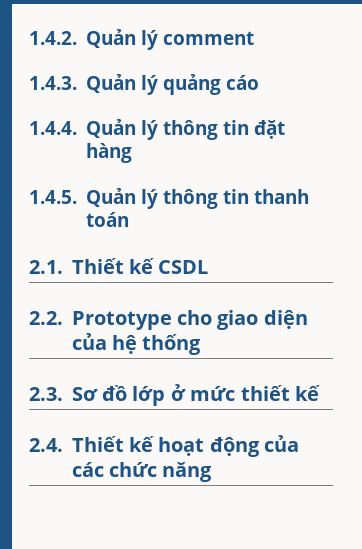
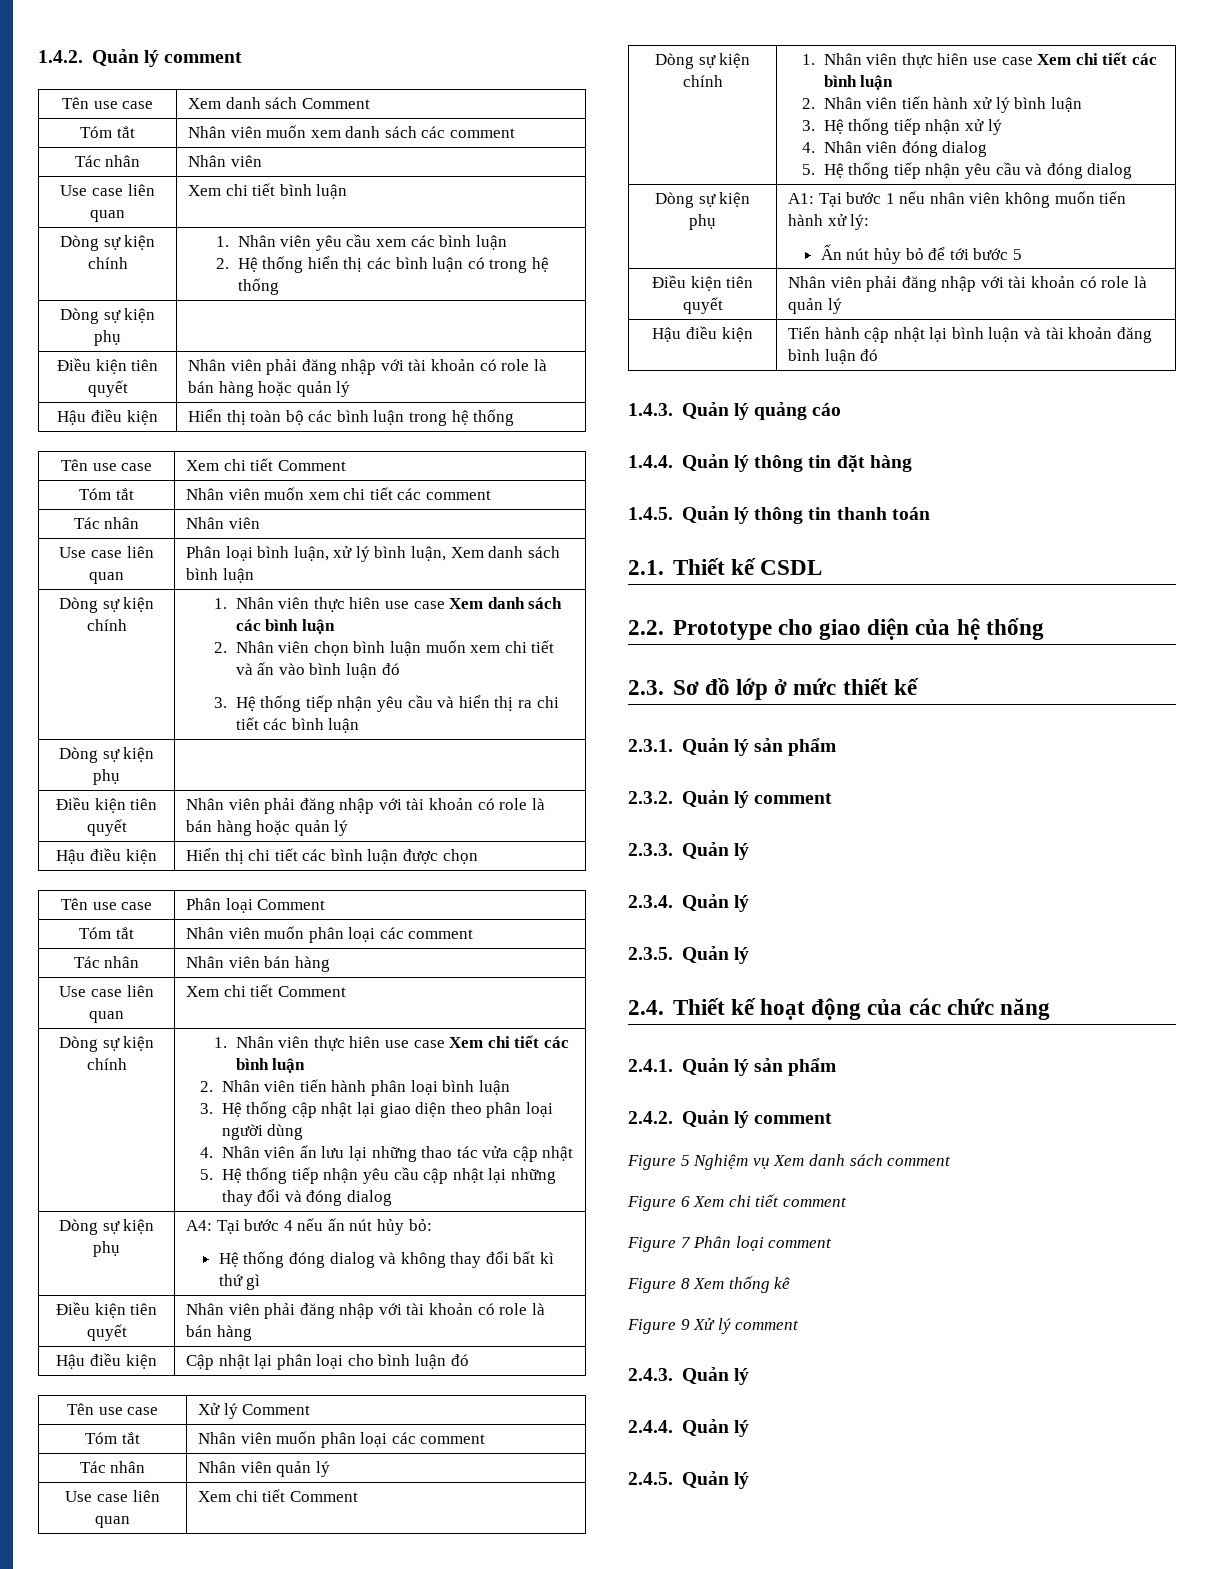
+ Tên use case | Xem danh sách Comment
+ Tóm tắt | Nhân viên muốn xem danh sách các comment
+ Tác nhân | Nhân viên
+ Use case liên quan | Xem chi tiết bình luận
+ Dòng sự kiện chính | 1. Nhân viên yêu cầu xem các bình luận
+ 2. Hệ thống hiển thị các bình luận có trong hệ thống
+ Dòng sự kiện phụ |
+ Điều kiện tiên quyết | Nhân viên phải đăng nhập với tài khoản có role là bán hàng hoặc quản lý
+ Hậu điều kiện | Hiển thị toàn bộ các bình luận trong hệ thống
+ Tên use case | Xem chi tiết Comment
+ Tóm tắt | Nhân viên muốn xem chi tiết các comment
+ Tác nhân | Nhân viên
+ Use case liên quan | Phân loại bình luận, xử lý bình luận, Xem danh sách bình luận
+ Dòng sự kiện chính | 1. Nhân viên thực hiên use case Xem danh sách các bình luận
+ 2. Nhân viên chọn bình luận muốn xem chi tiết và ấn vào bình luận đó
+ 3. Hệ thống tiếp nhận yêu cầu và hiển thị ra chi tiết các bình luận
+ Dòng sự kiện phụ |
+ Điều kiện tiên quyết | Nhân viên phải đăng nhập với tài khoản có role là bán hàng hoặc quản lý
+ Hậu điều kiện | Hiển thị chi tiết các bình luận được chọn
+ Tên use case | Phân loại Comment
+ Tóm tắt | Nhân viên muốn phân loại các comment
+ Tác nhân | Nhân viên bán hàng
+ Use case liên quan | Xem chi tiết Comment
+ Dòng sự kiện chính | 1. Nhân viên thực hiên use case Xem chi tiết các bình luận
+ 2. Nhân viên tiến hành phân loại bình luận
+ 3. Hệ thống cập nhật lại giao diện theo phân loại người dùng
+ 4. Nhân viên ấn lưu lại những thao tác vửa cập nhật
+ 5. Hệ thống tiếp nhận yêu cầu cập nhật lại những thay đổi và đóng dialog
+ Dòng sự kiện phụ | A4: Tại bước 4 nếu ấn nút hủy bỏ:
+ Hệ thống đóng dialog và không thay đổi bất kì thứ gì
+ Điều kiện tiên quyết | Nhân viên phải đăng nhập với tài khoản có role là bán hàng
+ Hậu điều kiện | Cập nhật lại phân loại cho bình luận đó
+ Tên use case | Xử lý Comment
+ Tóm tắt | Nhân viên muốn phân loại các comment
+ Tác nhân | Nhân viên quản lý
+ Use case liên quan | Xem chi tiết Comment
+ Dòng sự kiện chính | 1. Nhân viên thực hiên use case Xem chi tiết các bình luận
+ 2. Nhân viên tiến hành xử lý bình luận
+ 3. Hệ thống tiếp nhận xử lý
+ 4. Nhân viên đóng dialog
+ 5. Hệ thống tiếp nhận yêu cầu và đóng dialog
+ Dòng sự kiện phụ | A1: Tại bước 1 nếu nhân viên không muốn tiến hành xử lý:
+ Ấn nút hủy bỏ để tới bước 5
+ Điều kiện tiên quyết | Nhân viên phải đăng nhập với tài khoản có role là quản lý
+ Hậu điều kiện | Tiến hành cập nhật lại bình luận và tài khoản đăng bình luận đó
+ 2.3.1. Quản lý sản phẩm
+ 2.3.2. Quản lý comment
+ 2.3.3. Quản lý
+ 2.3.4. Quản lý
+ 2.3.5. Quản lý
+ 2.4.1. Quản lý sản phẩm
+ 2.4.2. Quản lý comment
+ Figure 5 Nghiệm vụ Xem danh sách comment
+ Figure 6 Xem chi tiết comment
+ Figure 7 Phân loại comment
+ Figure 8 Xem thống kê
+ Figure 9 Xử lý comment
+ 2.4.3. Quản lý
+ 2.4.4. Quản lý
+ 2.4.5. Quản lý

